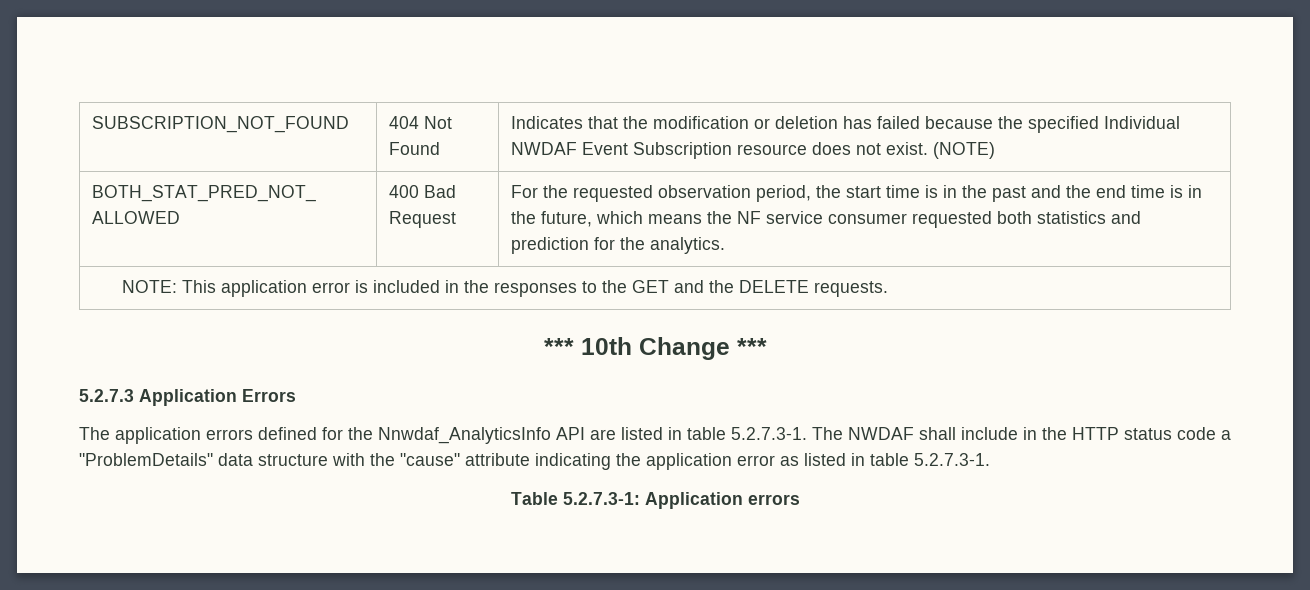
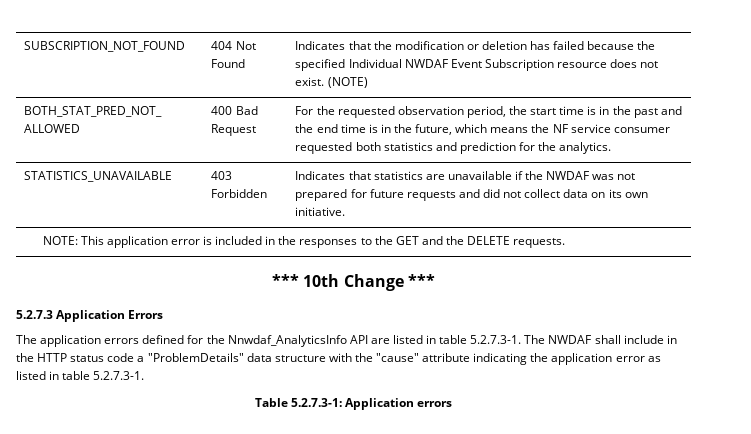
+ STATISTICS_UNAVAILABLE | 403 Forbidden | Indicates that statistics are unavailable if the NWDAF was not prepared for future requests and did not collect data on its own initiative.

